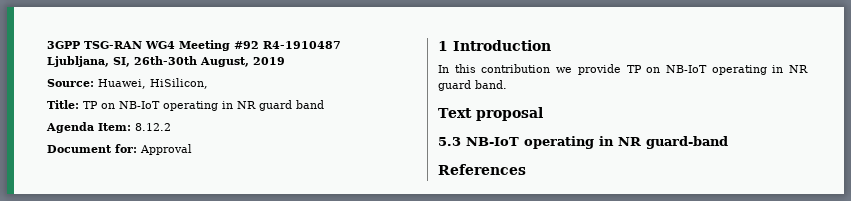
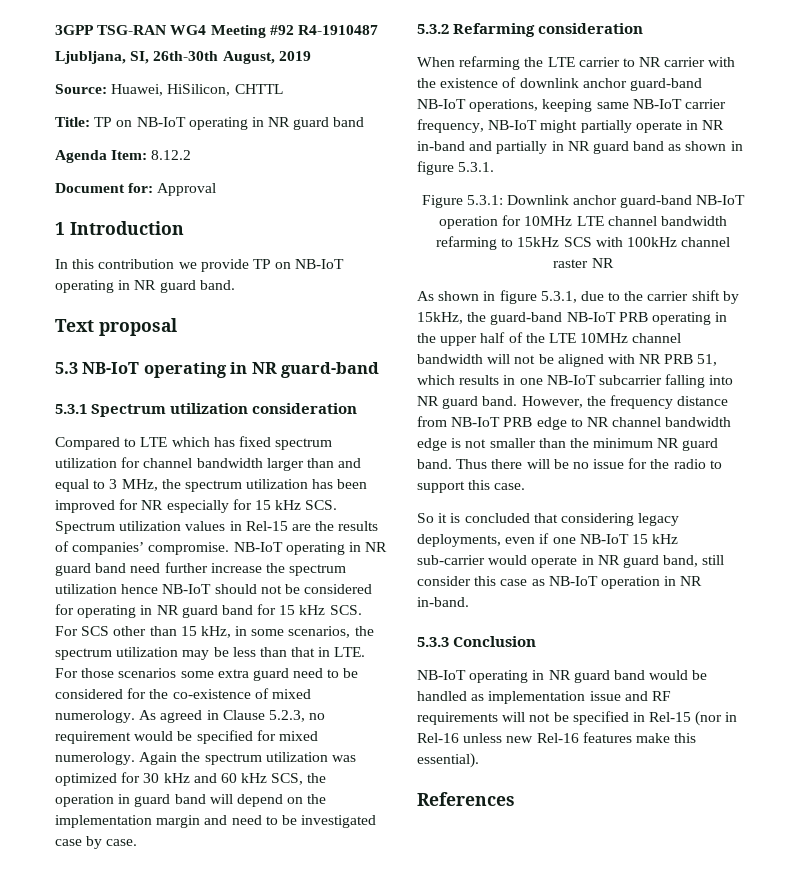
- Source: Huawei, HiSilicon,
+ Source: Huawei, HiSilicon, CHTTL
+ 5.3.1 Spectrum utilization consideration
+ Compared to LTE which has fixed spectrum utilization for channel bandwidth larger than and equal to 3 MHz, the spectrum utilization has been improved for NR especially for 15 kHz SCS. Spectrum utilization values in Rel-15 are the results of companies’ compromise. NB-IoT operating in NR guard band need further increase the spectrum utilization hence NB-IoT should not be considered for operating in NR guard band for 15 kHz SCS. For SCS other than 15 kHz, in some scenarios, the spectrum utilization may be less than that in LTE. For those scenarios some extra guard need to be considered for the co-existence of mixed numerology. As agreed in Clause 5.2.3, no requirement would be specified for mixed numerology. Again the spectrum utilization was optimized for 30 kHz and 60 kHz SCS, the operation in guard band will depend on the implementation margin and need to be investigated case by case.
+ 5.3.2 Refarming consideration
+ When refarming the LTE carrier to NR carrier with the existence of downlink anchor guard-band NB-IoT operations, keeping same NB-IoT carrier frequency, NB-IoT might partially operate in NR in-band and partially in NR guard band as shown in figure 5.3.1.
+ Figure 5.3.1: Downlink anchor guard-band NB-IoT operation for 10MHz LTE channel bandwidth refarming to 15kHz SCS with 100kHz channel raster NR
+ As shown in figure 5.3.1, due to the carrier shift by 15kHz, the guard-band NB-IoT PRB operating in the upper half of the LTE 10MHz channel bandwidth will not be aligned with NR PRB 51, which results in one NB-IoT subcarrier falling into NR guard band. However, the frequency distance from NB-IoT PRB edge to NR channel bandwidth edge is not smaller than the minimum NR guard band. Thus there will be no issue for the radio to support this case.
+ So it is concluded that considering legacy deployments, even if one NB-IoT 15 kHz sub-carrier would operate in NR guard band, still consider this case as NB-IoT operation in NR in-band.
+ 5.3.3 Conclusion
+ NB-IoT operating in NR guard band would be handled as implementation issue and RF requirements will not be specified in Rel-15 (nor in Rel-16 unless new Rel-16 features make this essential).

